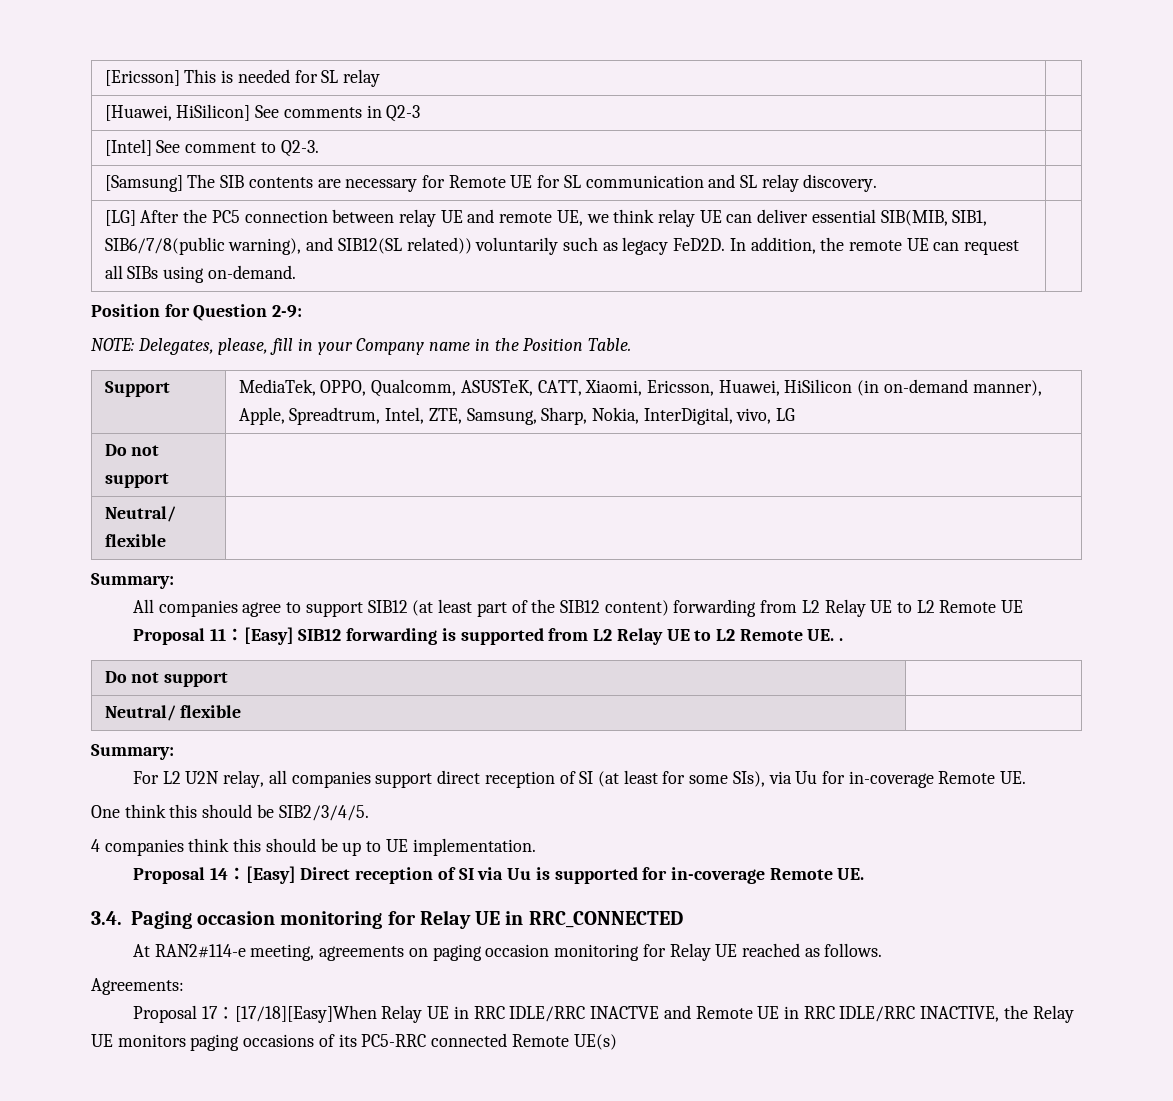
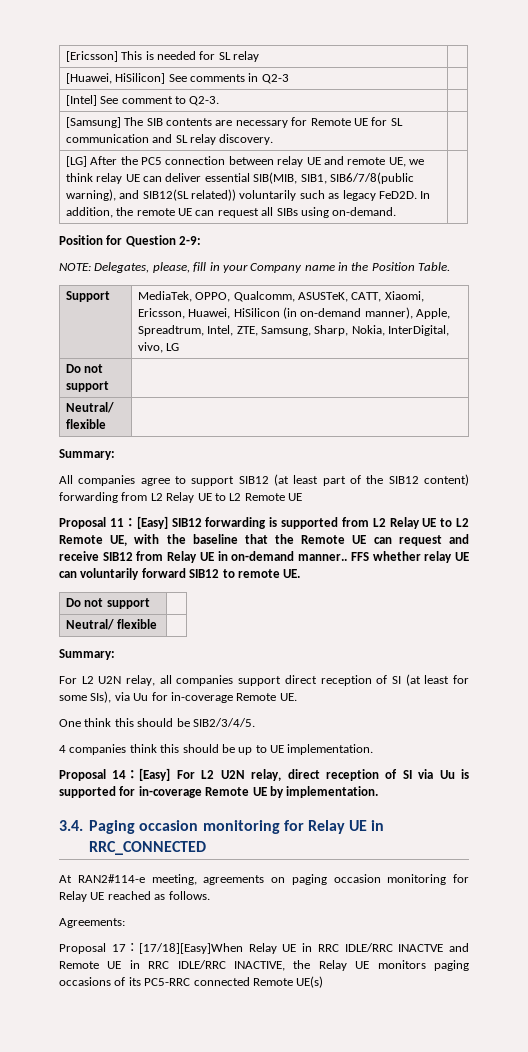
- Proposal 11：[Easy] SIB12 forwarding is supported from L2 Relay UE to L2 Remote UE. .
+ Proposal 11：[Easy] SIB12 forwarding is supported from L2 Relay UE to L2 Remote UE, with the baseline that the Remote UE can request and receive SIB12 from Relay UE in on-demand manner.. FFS whether relay UE can voluntarily forward SIB12 to remote UE.
- Proposal 14：[Easy] Direct reception of SI via Uu is supported for in-coverage Remote UE.
+ Proposal 14：[Easy] For L2 U2N relay, direct reception of SI via Uu is supported for in-coverage Remote UE by implementation.

